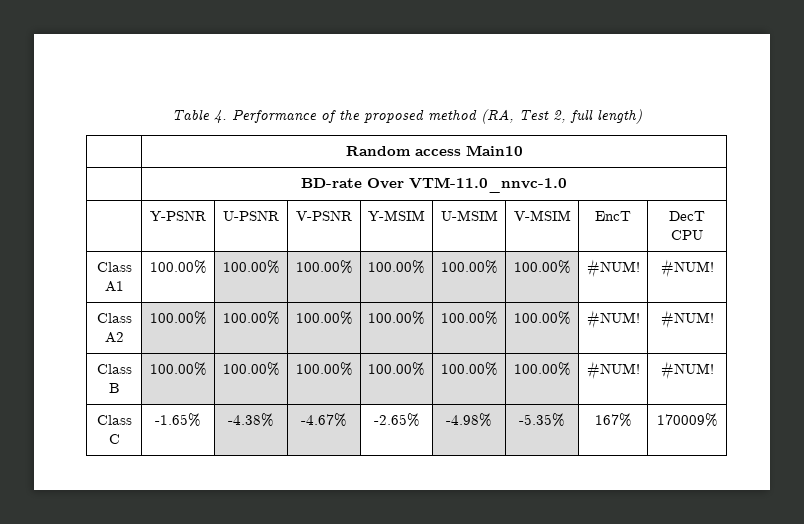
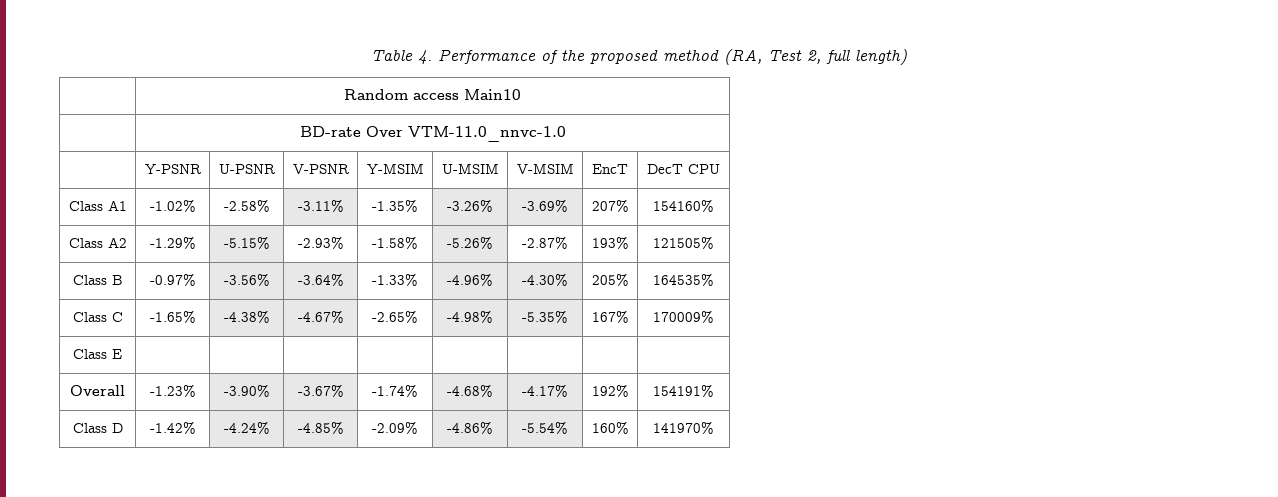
- Class A1 | 100.00% | 100.00% | 100.00% | 100.00% | 100.00% | 100.00% | #NUM! | #NUM!
- Class A2 | 100.00% | 100.00% | 100.00% | 100.00% | 100.00% | 100.00% | #NUM! | #NUM!
- Class B | 100.00% | 100.00% | 100.00% | 100.00% | 100.00% | 100.00% | #NUM! | #NUM!
+ Class A1 | -1.02% | -2.58% | -3.11% | -1.35% | -3.26% | -3.69% | 207% | 154160%
+ Class A2 | -1.29% | -5.15% | -2.93% | -1.58% | -5.26% | -2.87% | 193% | 121505%
+ Class B | -0.97% | -3.56% | -3.64% | -1.33% | -4.96% | -4.30% | 205% | 164535%
+ Class E | | | | | | | |
+ Overall | -1.23% | -3.90% | -3.67% | -1.74% | -4.68% | -4.17% | 192% | 154191%
+ Class D | -1.42% | -4.24% | -4.85% | -2.09% | -4.86% | -5.54% | 160% | 141970%

